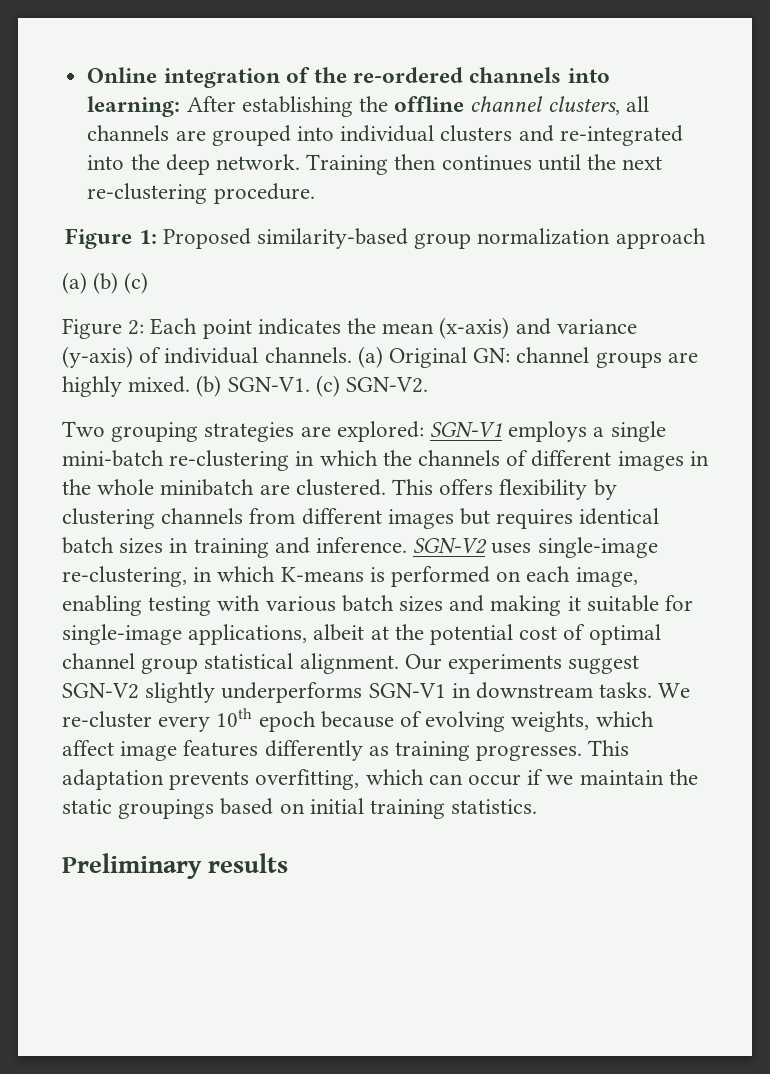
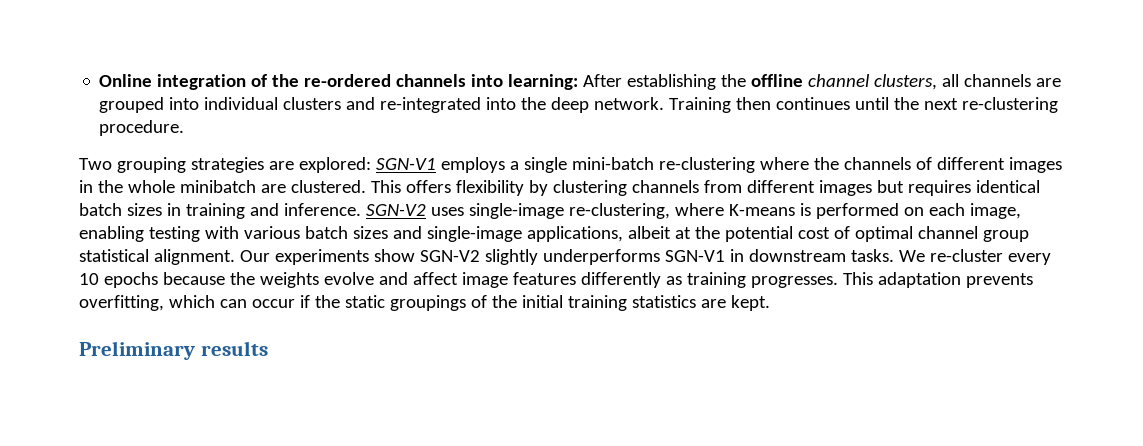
- Figure 1: Proposed similarity-based group normalization approach
- (a) (b) (c)
- Figure 2: Each point indicates the mean (x-axis) and variance (y-axis) of individual channels. (a) Original GN: channel groups are highly mixed. (b) SGN-V1. (c) SGN-V2.
- Two grouping strategies are explored: SGN-V1 employs a single mini-batch re-clustering in which the channels of different images in the whole minibatch are clustered.
+ Two grouping strategies are explored: SGN-V1 employs a single mini-batch re-clustering where the channels of different images in the whole minibatch are clustered.
- SGN-V2 uses single-image re-clustering, in which K-means is performed on each image, enabling testing with various batch sizes and making it suitable for single-image applications, albeit at the potential cost of optimal channel group statistical alignment.
+ SGN-V2 uses single-image re-clustering, where K-means is performed on each image, enabling testing with various batch sizes and single-image applications, albeit at the potential cost of optimal channel group statistical alignment.
- Our experiments suggest SGN-V2 slightly underperforms SGN-V1 in downstream tasks.
+ Our experiments show SGN-V2 slightly underperforms SGN-V1 in downstream tasks.
- We re-cluster every 10th epoch because of evolving weights, which affect image features differently as training progresses.
+ We re-cluster every 10 epochs because the weights evolve and affect image features differently as training progresses.
- This adaptation prevents overfitting, which can occur if we maintain the static groupings based on initial training statistics.
+ This adaptation prevents overfitting, which can occur if the static groupings of the initial training statistics are kept.

